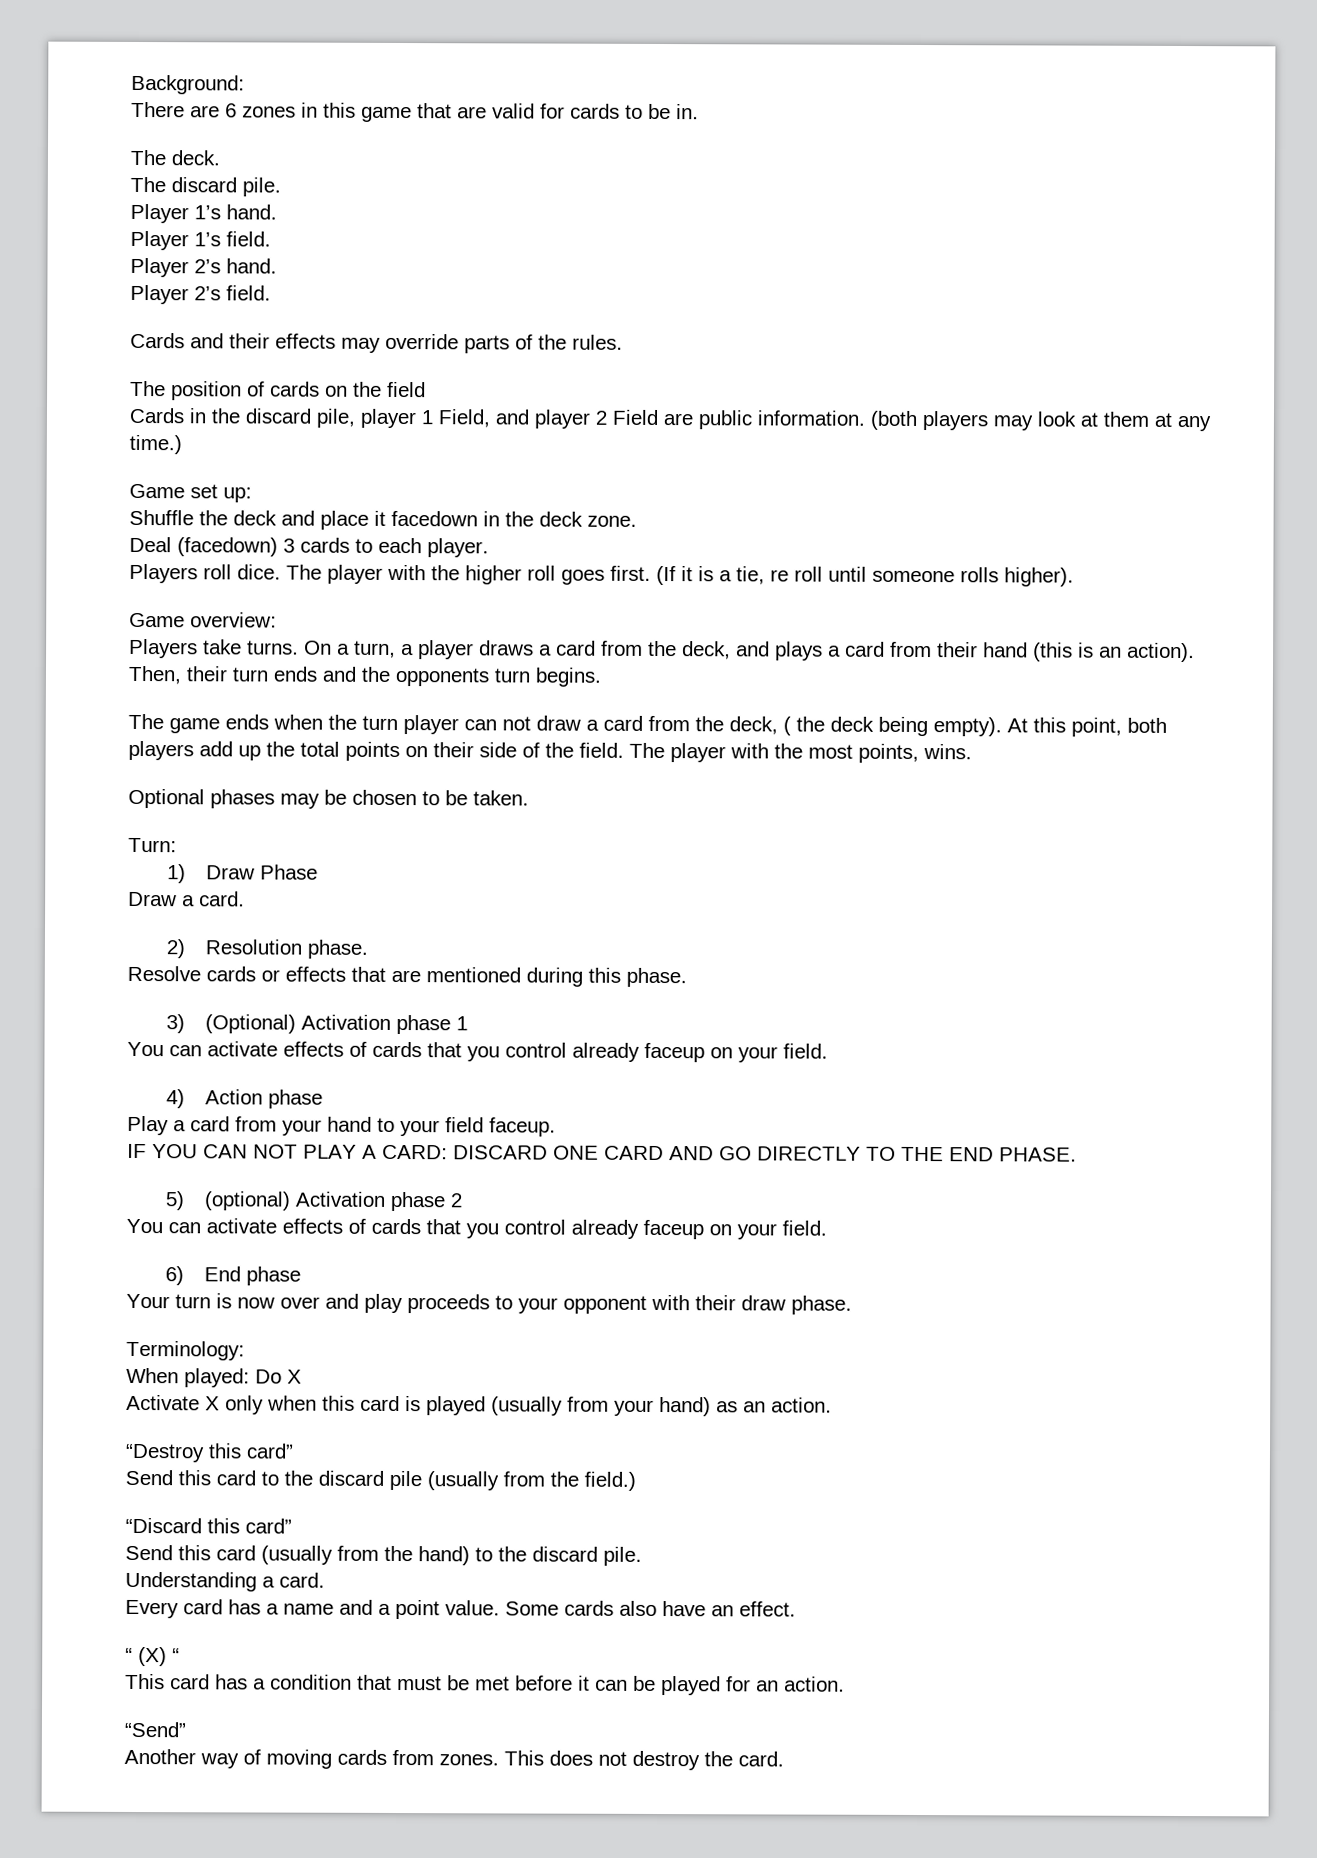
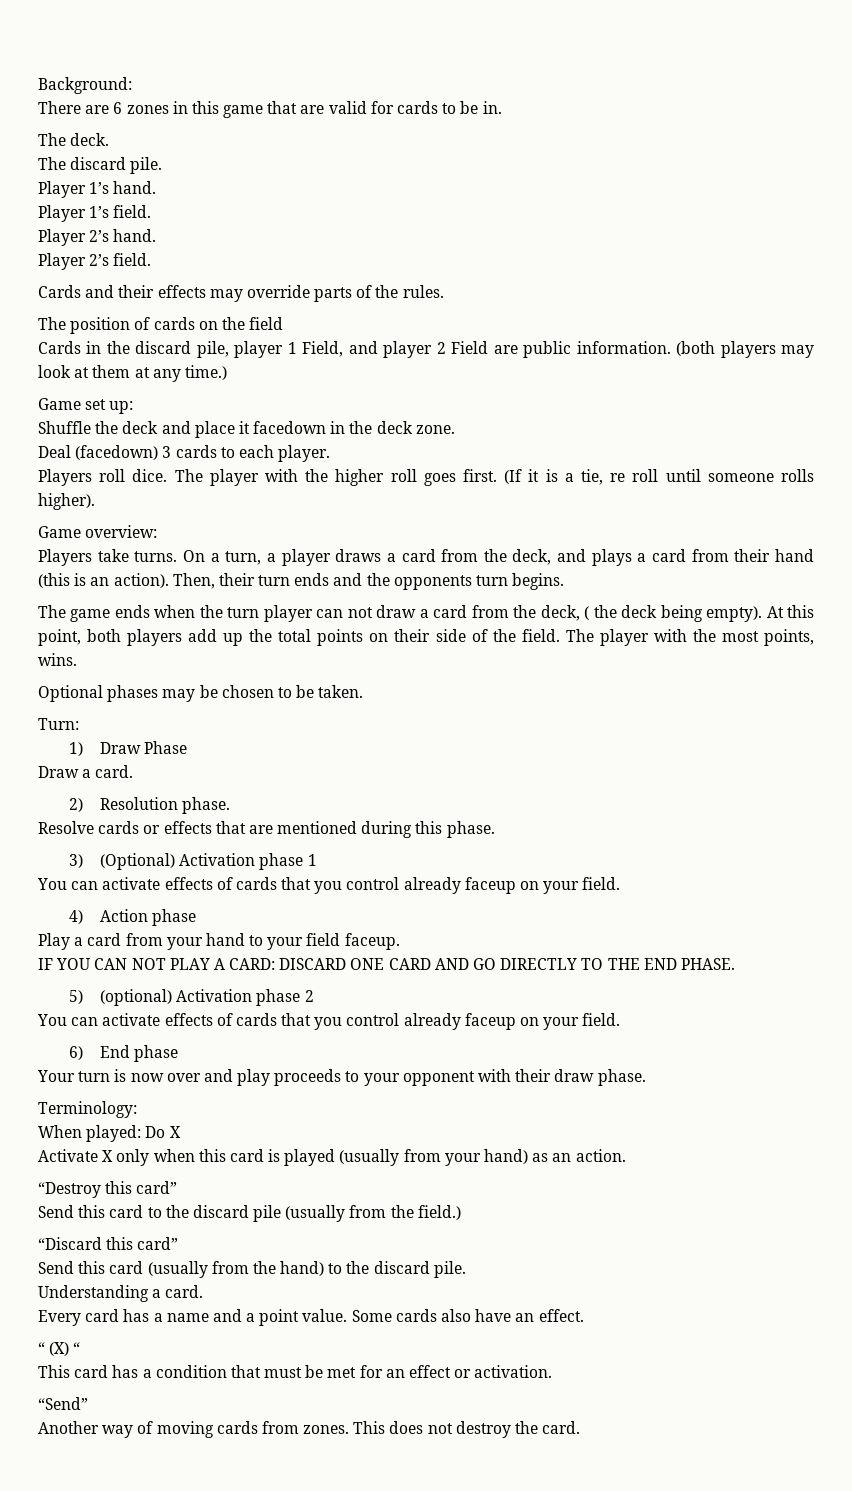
- This card has a condition that must be met before it can be played for an action.
+ This card has a condition that must be met for an effect or activation.

